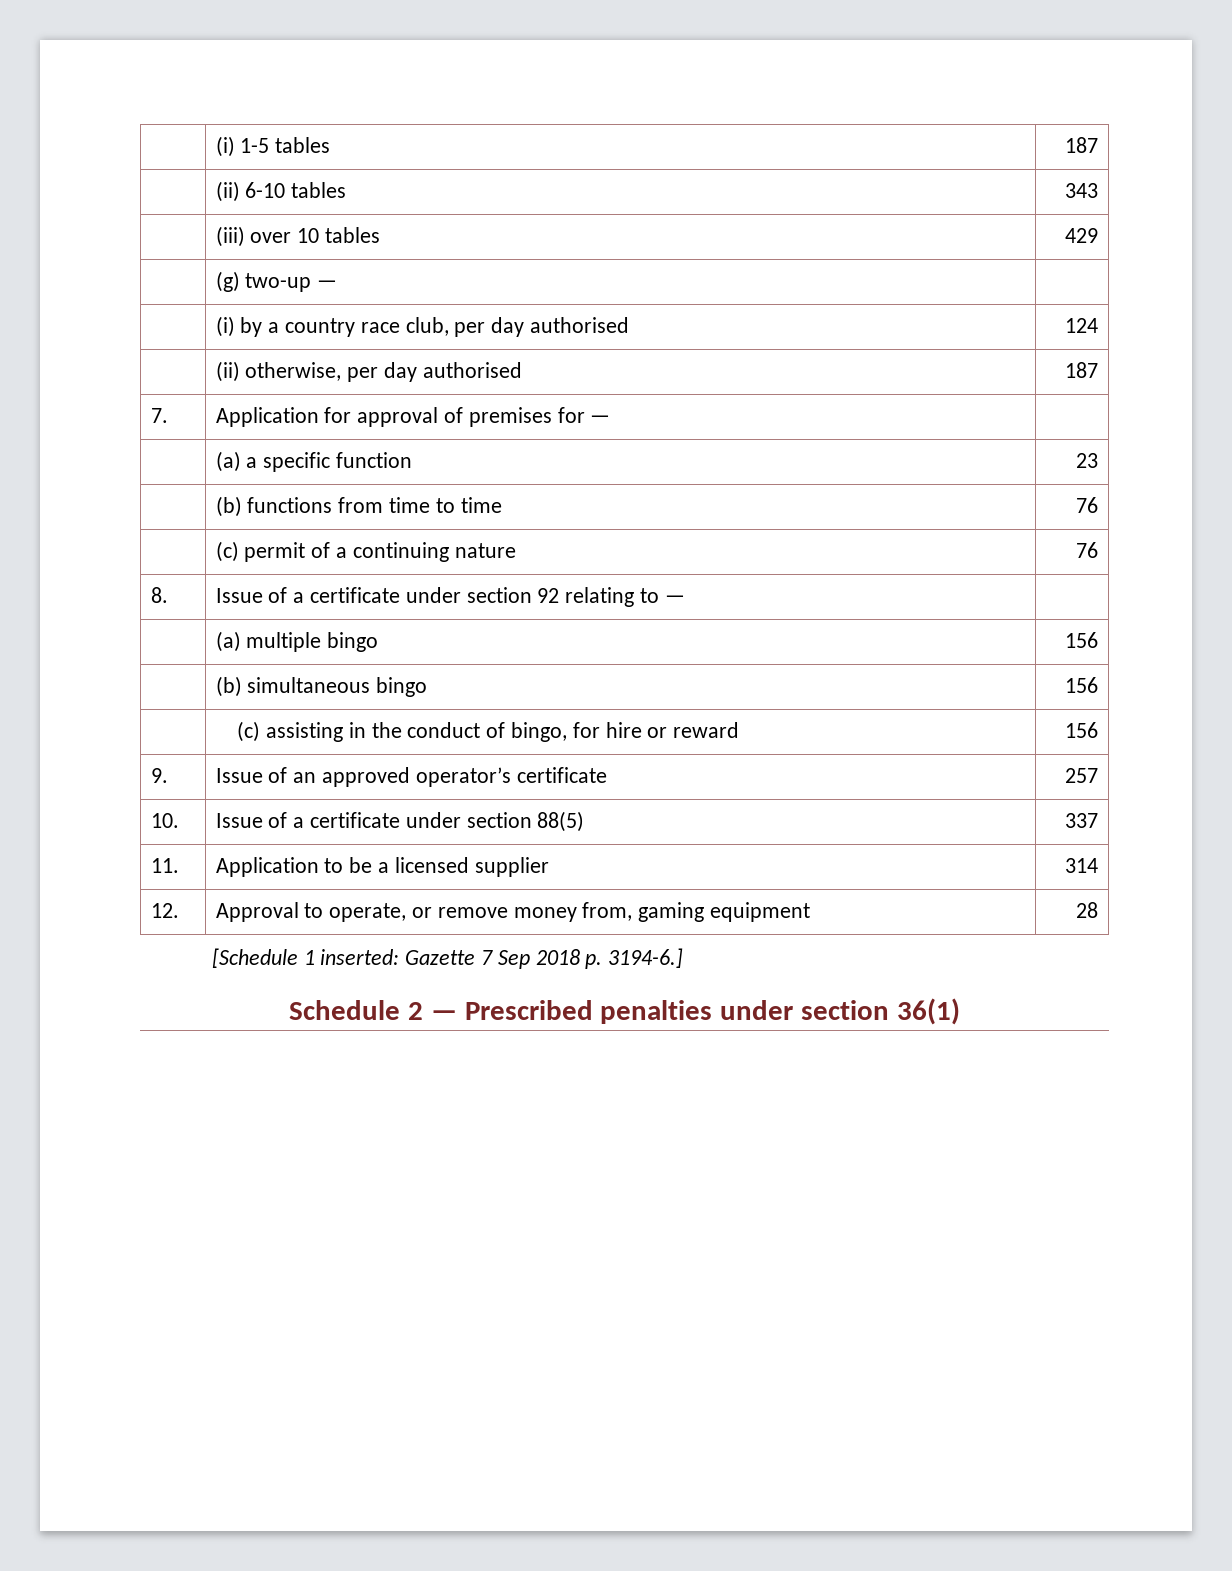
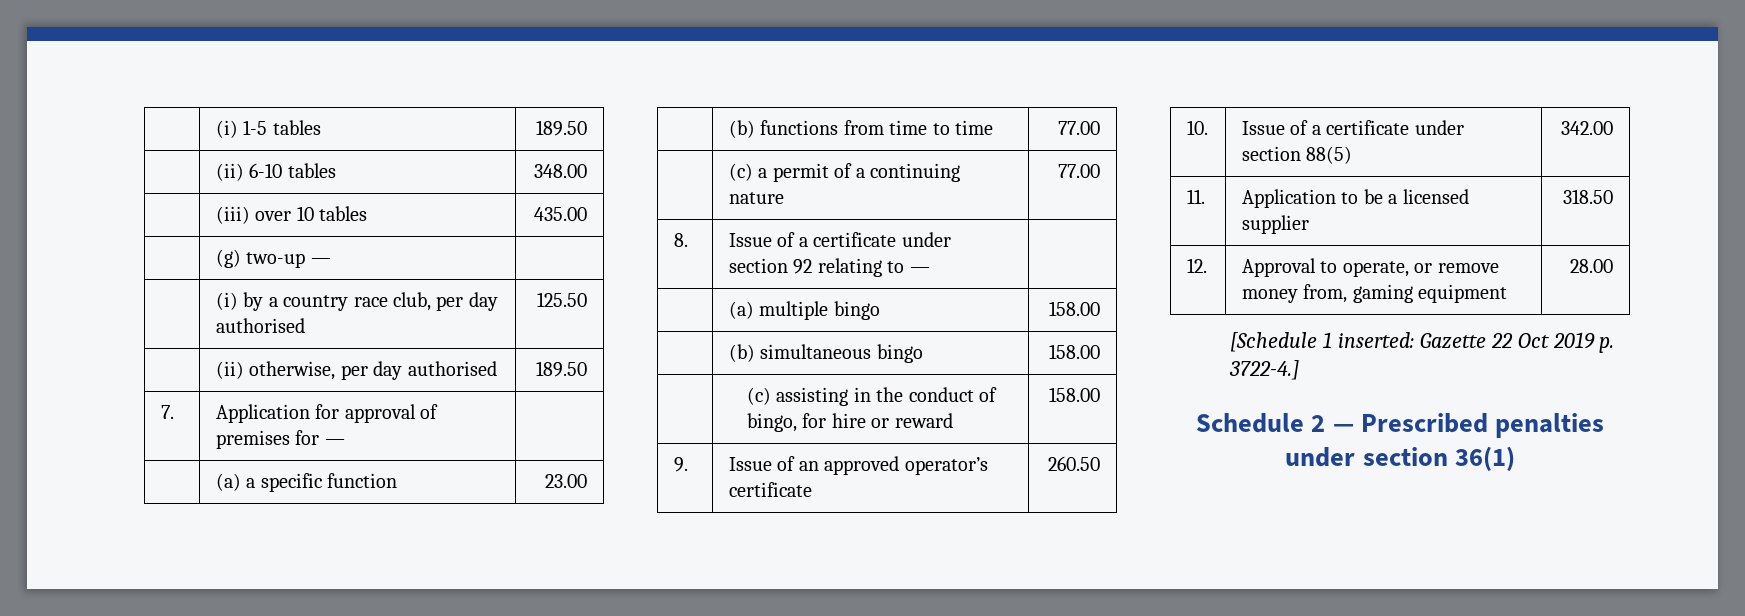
- | (i) 1-5 tables | 187
+ | (i) 1-5 tables | 189.50
- | (ii) 6-10 tables | 343
+ | (ii) 6-10 tables | 348.00
- | (iii) over 10 tables | 429
+ | (iii) over 10 tables | 435.00
- | (i) by a country race club, per day authorised | 124
+ | (i) by a country race club, per day authorised | 125.50
- | (ii) otherwise, per day authorised | 187
+ | (ii) otherwise, per day authorised | 189.50
- | (a) a specific function | 23
+ | (a) a specific function | 23.00
- | (b) functions from time to time | 76
- | (c) permit of a continuing nature | 76
+ | (b) functions from time to time | 77.00
+ | (c) a permit of a continuing nature | 77.00
- | (a) multiple bingo | 156
+ | (a) multiple bingo | 158.00
- | (b) simultaneous bingo | 156
+ | (b) simultaneous bingo | 158.00
- | (c) assisting in the conduct of bingo, for hire or reward | 156
+ | (c) assisting in the conduct of bingo, for hire or reward | 158.00
- 9. | Issue of an approved operator’s certificate | 257
+ 9. | Issue of an approved operator’s certificate | 260.50
- 10. | Issue of a certificate under section 88(5) | 337
+ 10. | Issue of a certificate under section 88(5) | 342.00
- 11. | Application to be a licensed supplier | 314
+ 11. | Application to be a licensed supplier | 318.50
- 12. | Approval to operate, or remove money from, gaming equipment | 28
+ 12. | Approval to operate, or remove money from, gaming equipment | 28.00
- [Schedule 1 inserted: Gazette 7 Sep 2018 p. 3194-6.]
+ [Schedule 1 inserted: Gazette 22 Oct 2019 p. 3722-4.]

